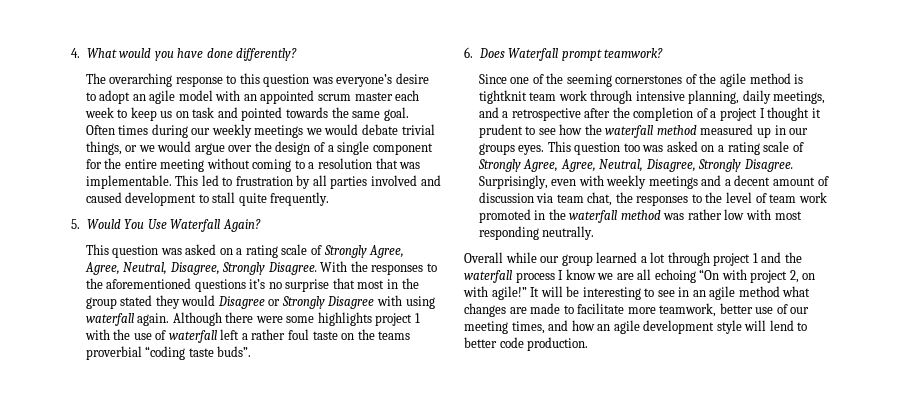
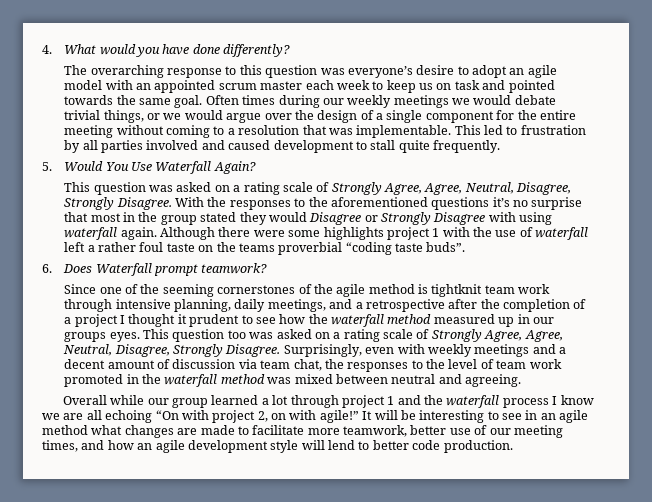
- Surprisingly, even with weekly meetings and a decent amount of discussion via team chat, the responses to the level of team work promoted in the waterfall method was rather low with most responding neutrally.
+ Surprisingly, even with weekly meetings and a decent amount of discussion via team chat, the responses to the level of team work promoted in the waterfall method was mixed between neutral and agreeing.

